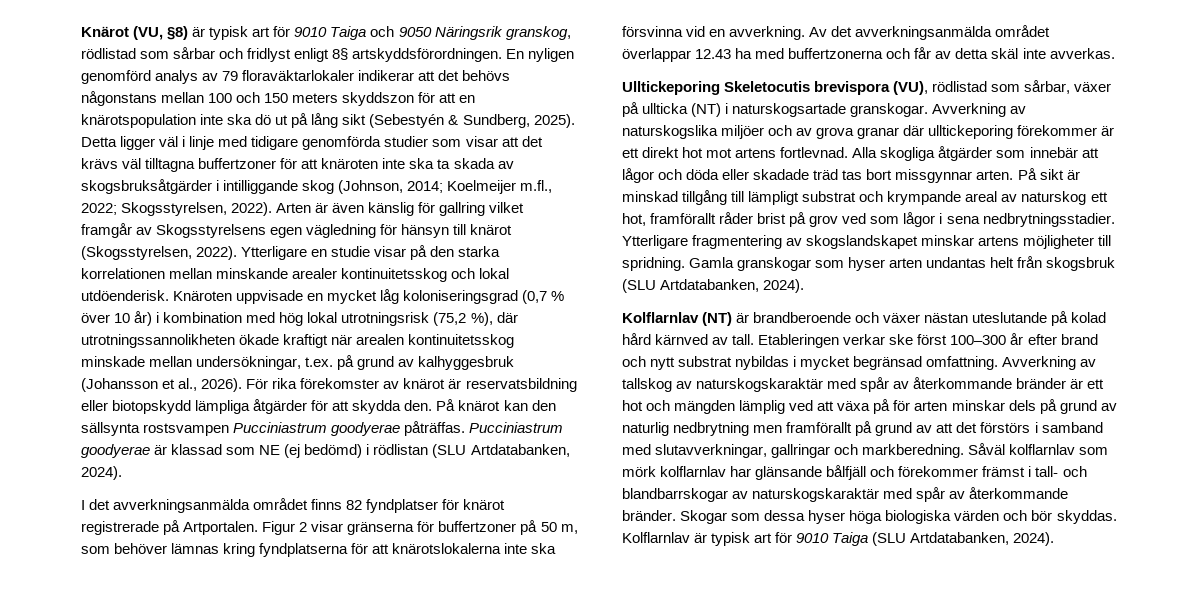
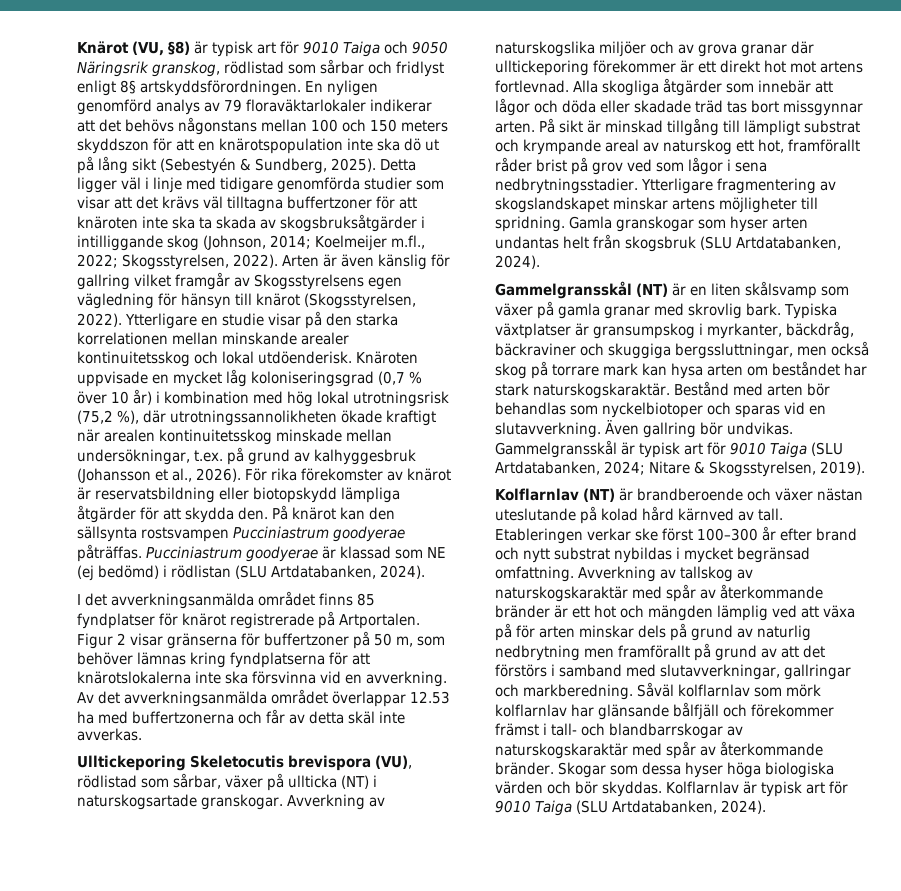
- I det avverkningsanmälda området finns 82 fyndplatser för knärot registrerade på Artportalen.
+ I det avverkningsanmälda området finns 85 fyndplatser för knärot registrerade på Artportalen.
- Av det avverkningsanmälda området överlappar 12.43 ha med buffertzonerna och får av detta skäl inte avverkas.
+ Av det avverkningsanmälda området överlappar 12.53 ha med buffertzonerna och får av detta skäl inte avverkas.
+ Gammelgransskål (NT) är en liten skålsvamp som växer på gamla granar med skrovlig bark. Typiska växtplatser är gransumpskog i myrkanter, bäckdråg, bäckraviner och skuggiga bergssluttningar, men också skog på torrare mark kan hysa arten om beståndet har stark naturskogskaraktär. Bestånd med arten bör behandlas som nyckelbiotoper och sparas vid en slutavverkning. Även gallring bör undvikas. Gammelgransskål är typisk art för 9010 Taiga (SLU Artdatabanken, 2024; Nitare & Skogsstyrelsen, 2019).

